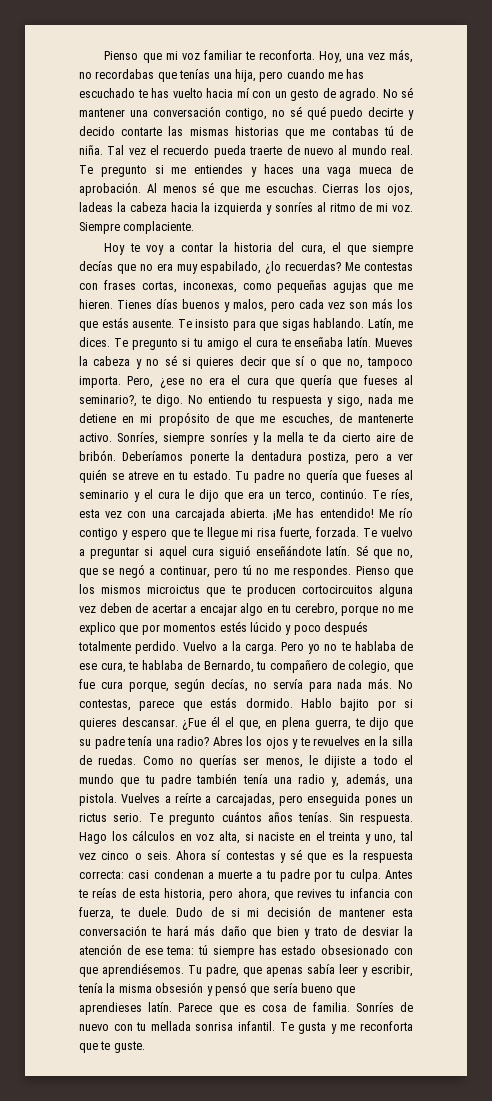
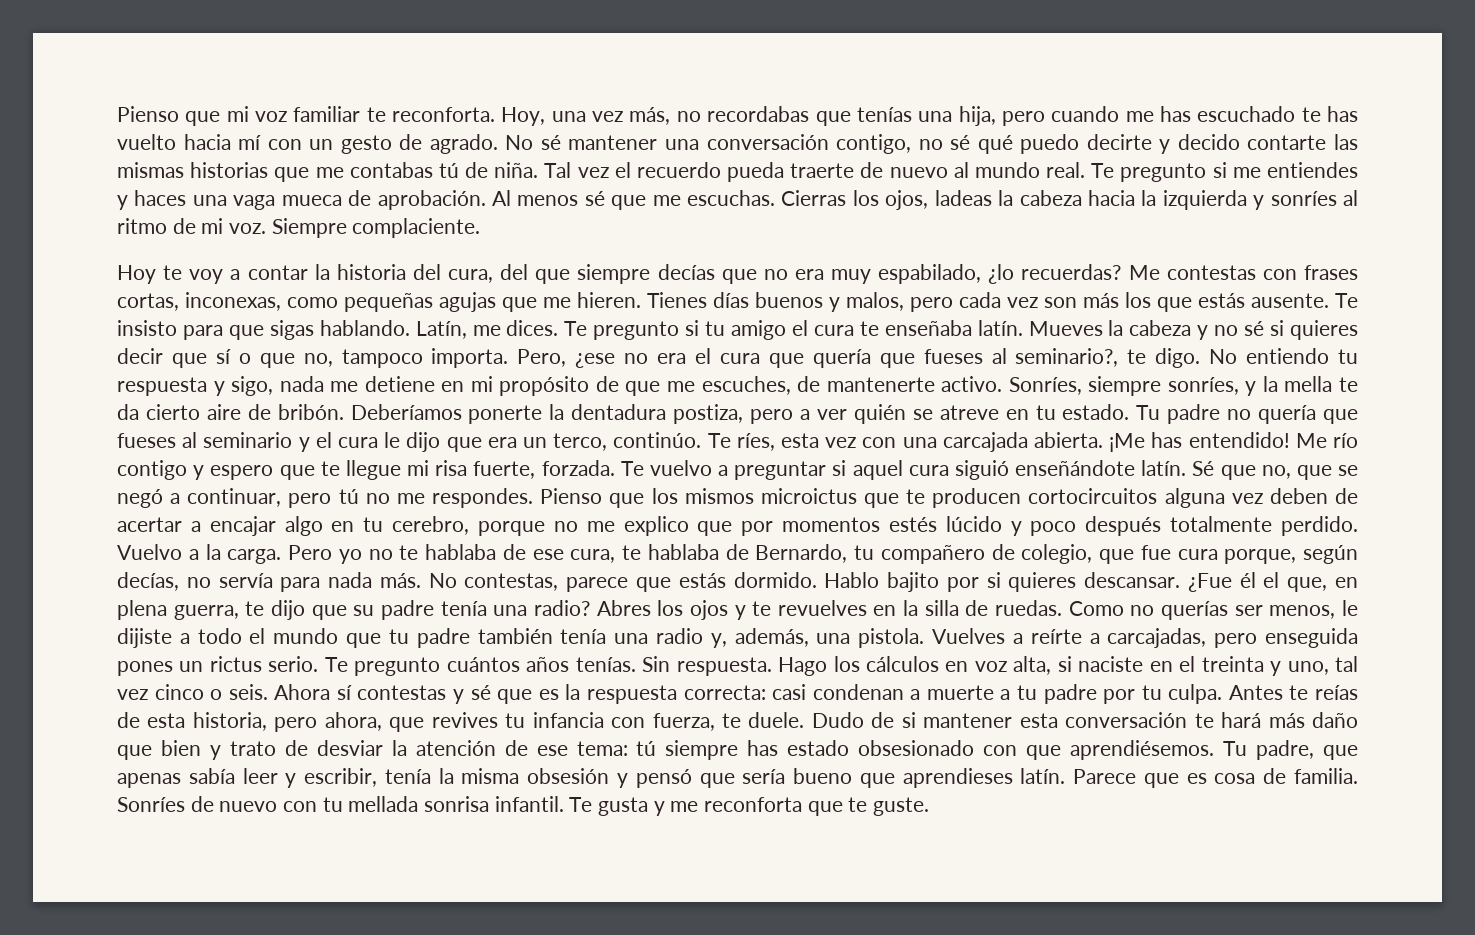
- Hoy te voy a contar la historia del cura, el que siempre decías que no era muy espabilado, ¿lo recuerdas?
+ Hoy te voy a contar la historia del cura, del que siempre decías que no era muy espabilado, ¿lo recuerdas?
- Sonríes, siempre sonríes y la mella te da cierto aire de bribón.
+ Sonríes, siempre sonríes, y la mella te da cierto aire de bribón.
- Dudo de si mi decisión de mantener esta conversación te hará más daño que bien y trato de desviar la atención de ese tema: tú siempre has estado obsesionado con que aprendiésemos.
+ Dudo de si mantener esta conversación te hará más daño que bien y trato de desviar la atención de ese tema: tú siempre has estado obsesionado con que aprendiésemos.

